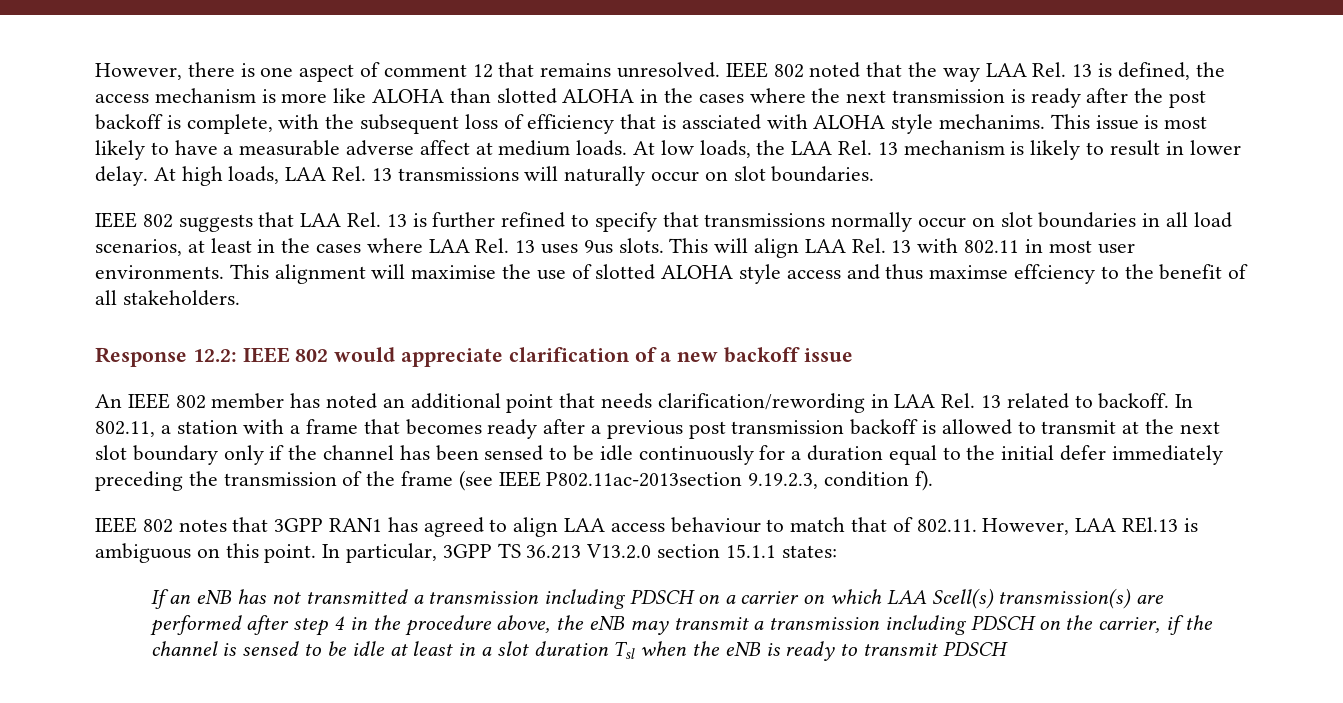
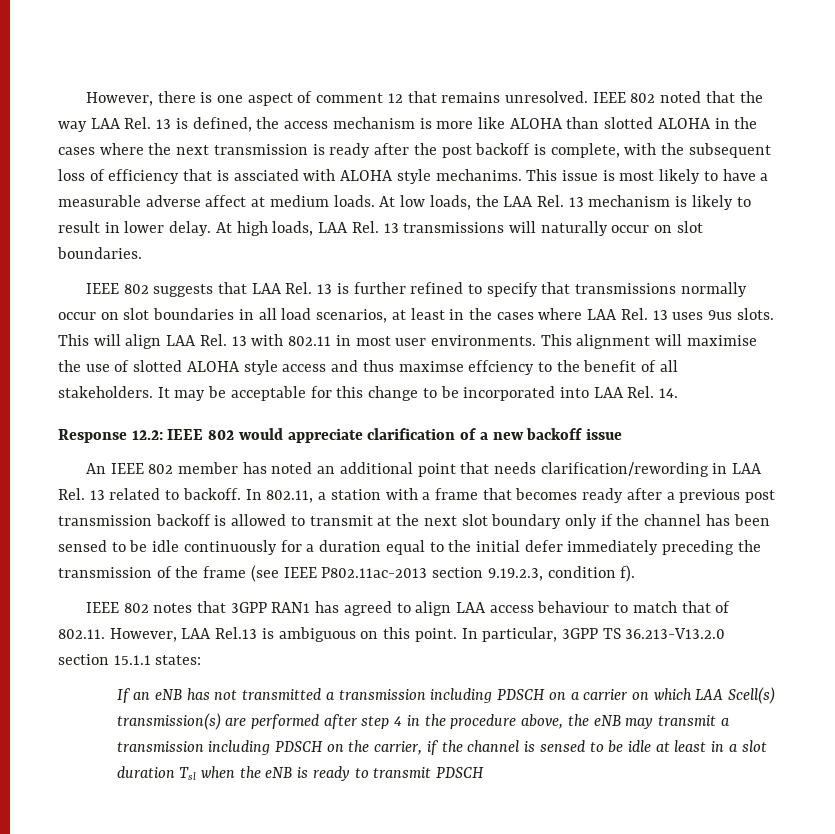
+ It may be acceptable for this change to be incorporated into LAA Rel. 14.
- In 802.11, a station with a frame that becomes ready after a previous post transmission backoff is allowed to transmit at the next slot boundary only if the channel has been sensed to be idle continuously for a duration equal to the initial defer immediately preceding the transmission of the frame (see IEEE P802.11ac-2013section 9.19.2.3, condition f).
+ In 802.11, a station with a frame that becomes ready after a previous post transmission backoff is allowed to transmit at the next slot boundary only if the channel has been sensed to be idle continuously for a duration equal to the initial defer immediately preceding the transmission of the frame (see IEEE P802.11ac-2013 section 9.19.2.3, condition f).
- IEEE 802 notes that 3GPP RAN1 has agreed to align LAA access behaviour to match that of 802.11. However, LAA REl.13 is ambiguous on this point.
+ IEEE 802 notes that 3GPP RAN1 has agreed to align LAA access behaviour to match that of 802.11. However, LAA Rel.13 is ambiguous on this point.
- In particular, 3GPP TS 36.213 V13.2.0 section 15.1.1 states:
+ In particular, 3GPP TS 36.213-V13.2.0 section 15.1.1 states:

